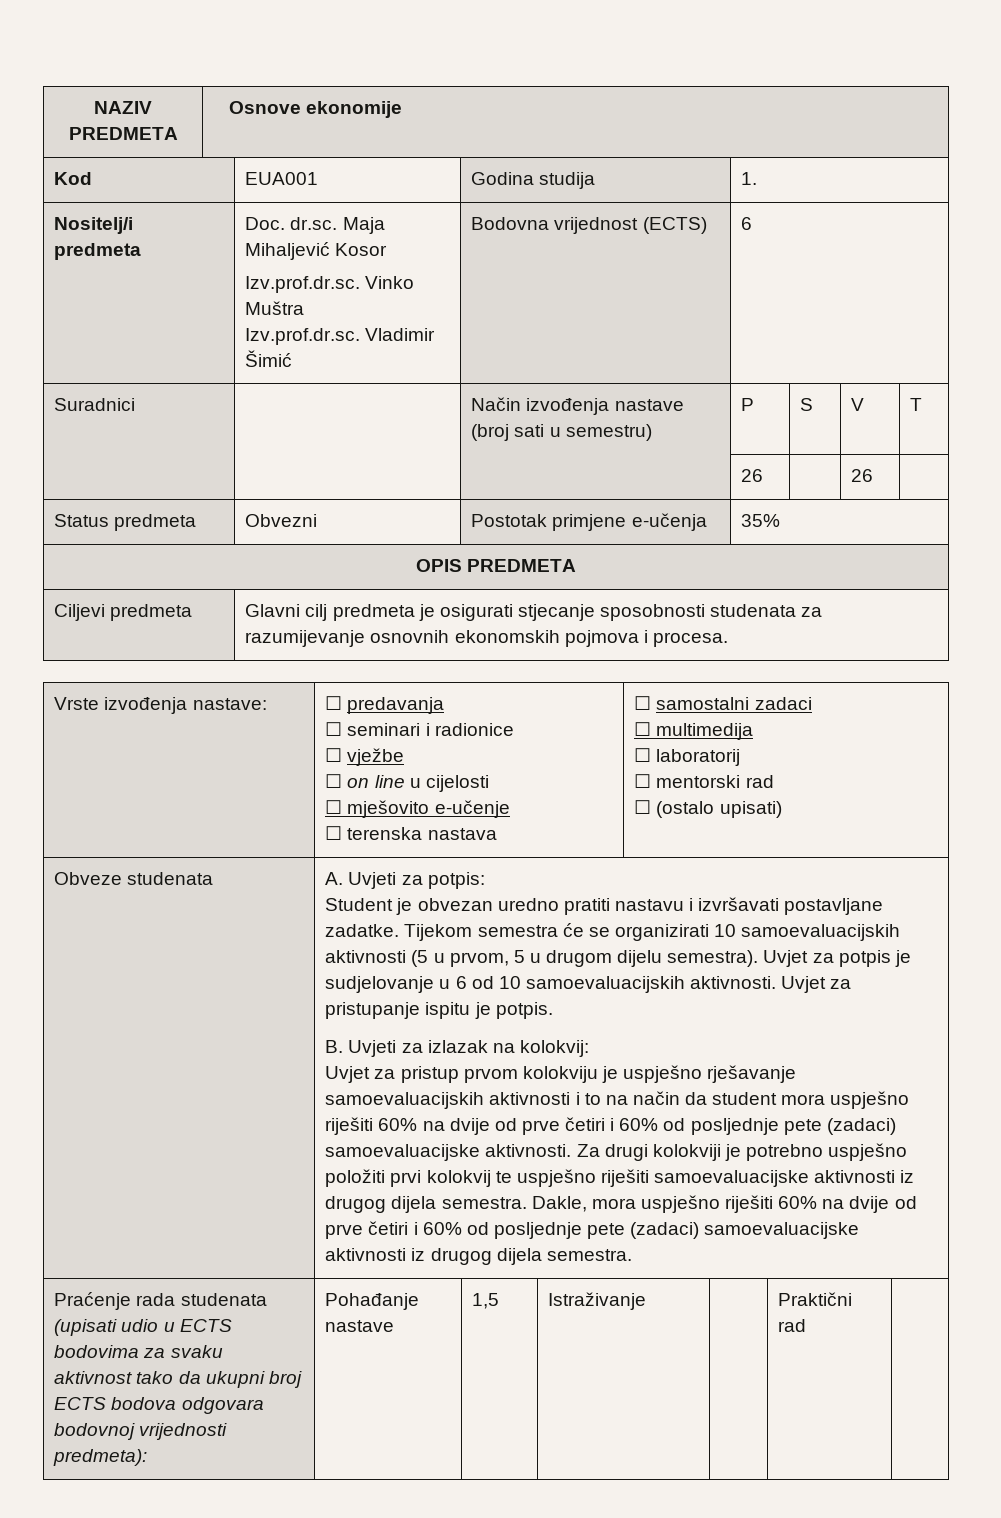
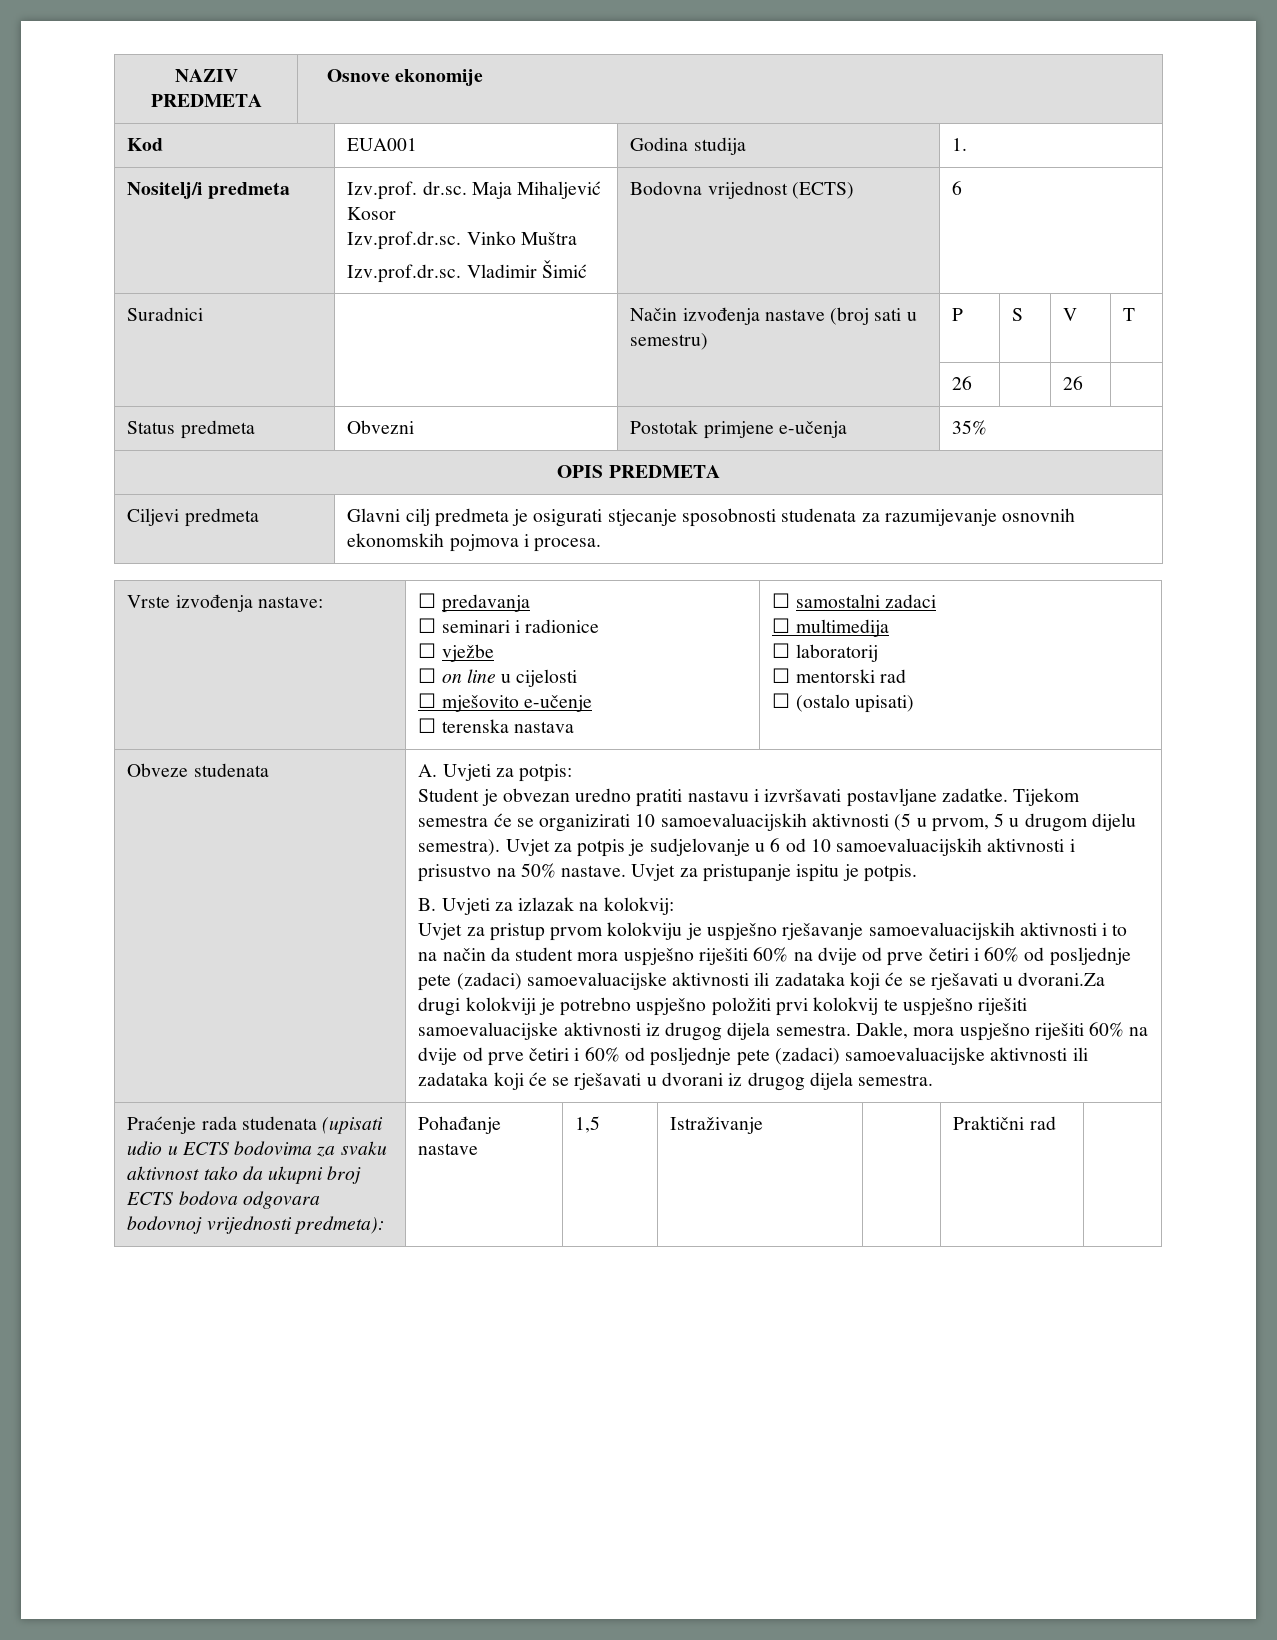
- Nositelj/i predmeta | Doc. dr.sc. Maja Mihaljević Kosor
+ Nositelj/i predmeta | Izv.prof. dr.sc. Maja Mihaljević Kosor
- Uvjet za potpis je sudjelovanje u 6 od 10 samoevaluacijskih aktivnosti.
+ Uvjet za potpis je sudjelovanje u 6 od 10 samoevaluacijskih aktivnosti i prisustvo na 50% nastave.
- Uvjet za pristup prvom kolokviju je uspješno rješavanje samoevaluacijskih aktivnosti i to na način da student mora uspješno riješiti 60% na dvije od prve četiri i 60% od posljednje pete (zadaci) samoevaluacijske aktivnosti. Za drugi kolokviji je potrebno uspješno položiti prvi kolokvij te uspješno riješiti samoevaluacijske aktivnosti iz drugog dijela semestra.
+ Uvjet za pristup prvom kolokviju je uspješno rješavanje samoevaluacijskih aktivnosti i to na način da student mora uspješno riješiti 60% na dvije od prve četiri i 60% od posljednje pete (zadaci) samoevaluacijske aktivnosti ili zadataka koji će se rješavati u dvorani.Za drugi kolokviji je potrebno uspješno položiti prvi kolokvij te uspješno riješiti samoevaluacijske aktivnosti iz drugog dijela semestra.
- Dakle, mora uspješno riješiti 60% na dvije od prve četiri i 60% od posljednje pete (zadaci) samoevaluacijske aktivnosti iz drugog dijela semestra.
+ Dakle, mora uspješno riješiti 60% na dvije od prve četiri i 60% od posljednje pete (zadaci) samoevaluacijske aktivnosti ili zadataka koji će se rješavati u dvorani iz drugog dijela semestra.

